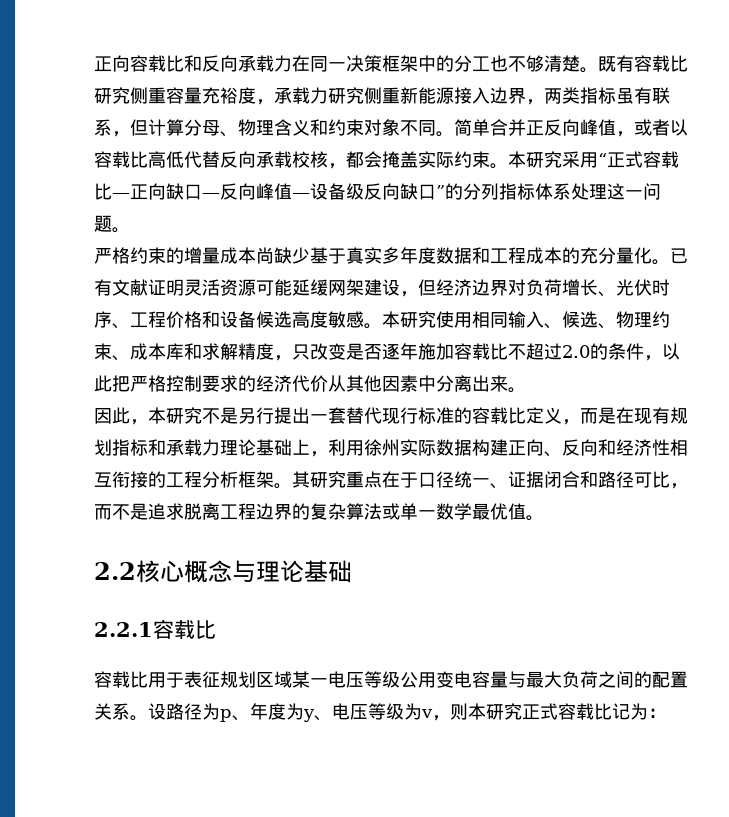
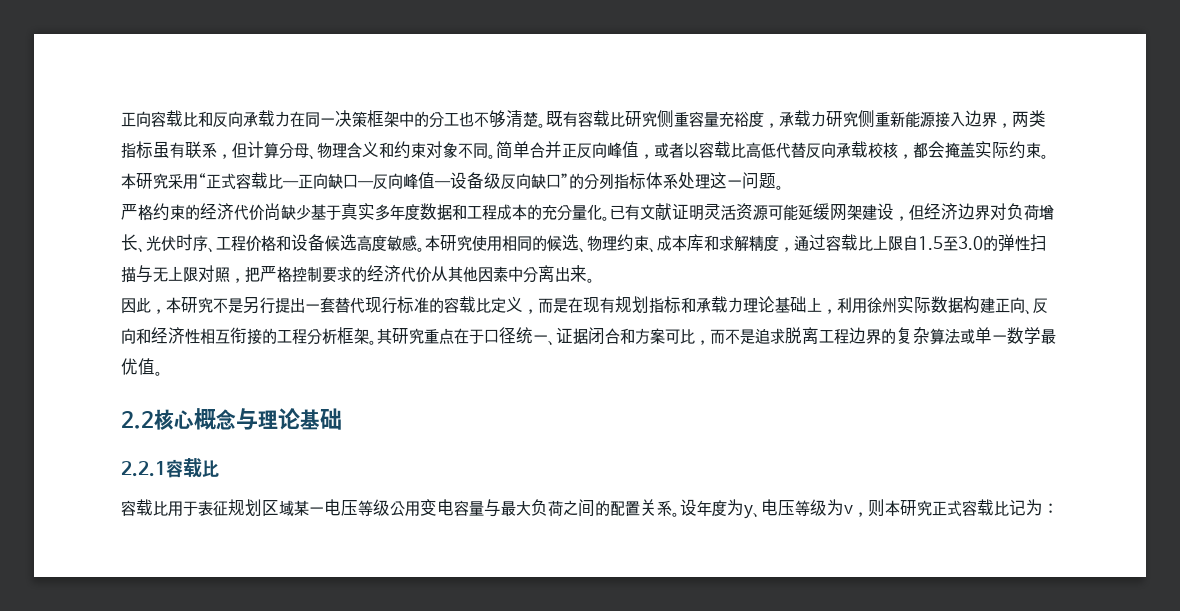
- 严格约束的增量成本尚缺少基于真实多年度数据和工程成本的充分量化。
+ 严格约束的经济代价尚缺少基于真实多年度数据和工程成本的充分量化。
- 本研究使用相同输入、候选、物理约束、成本库和求解精度，只改变是否逐年施加容载比不超过2.0的条件，以此把严格控制要求的经济代价从其他因素中分离出来。
+ 本研究使用相同的候选、物理约束、成本库和求解精度，通过容载比上限自1.5至3.0的弹性扫描与无上限对照，把严格控制要求的经济代价从其他因素中分离出来。
- 其研究重点在于口径统一、证据闭合和路径可比，而不是追求脱离工程边界的复杂算法或单一数学最优值。
+ 其研究重点在于口径统一、证据闭合和方案可比，而不是追求脱离工程边界的复杂算法或单一数学最优值。
- 设路径为p、年度为y、电压等级为v，则本研究正式容载比记为：
+ 设年度为y、电压等级为v，则本研究正式容载比记为：

